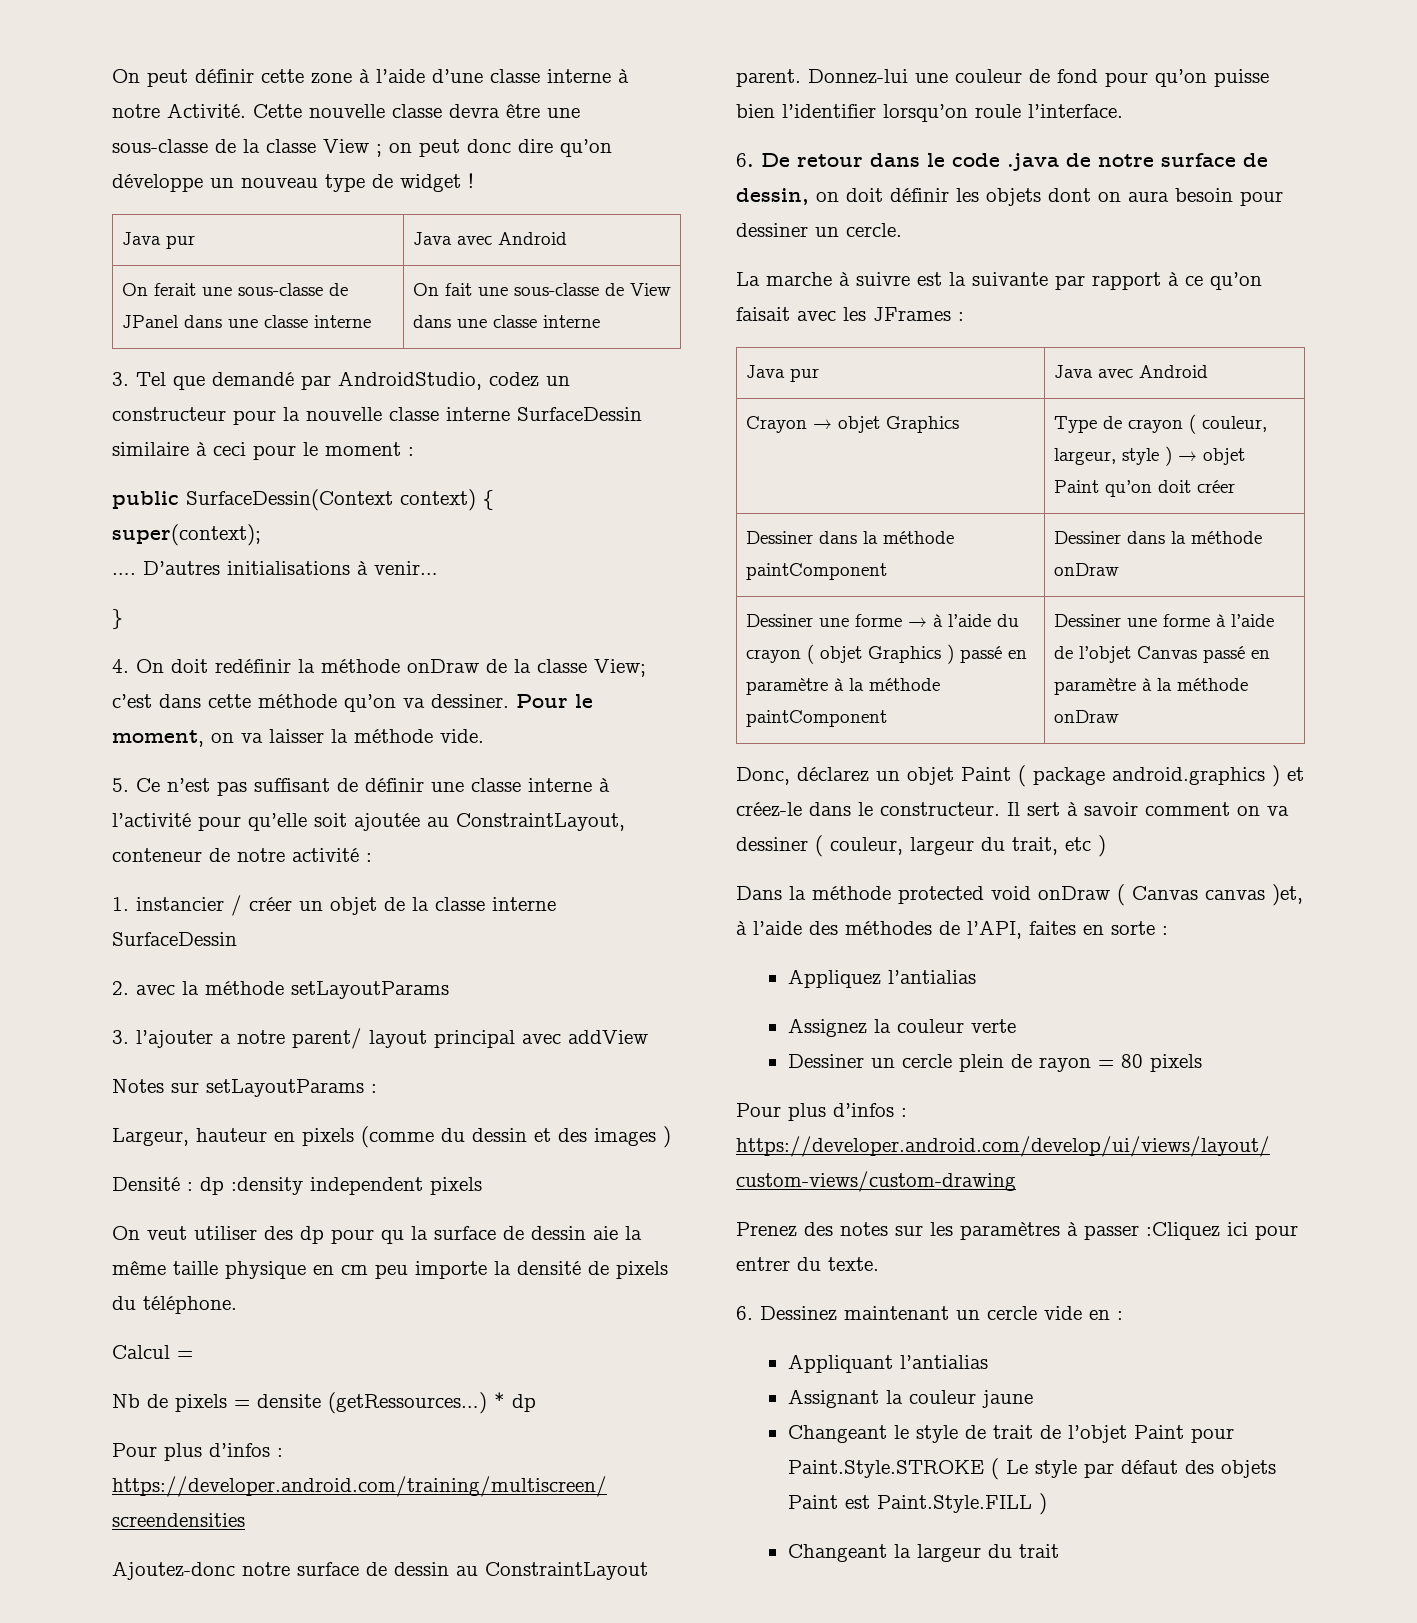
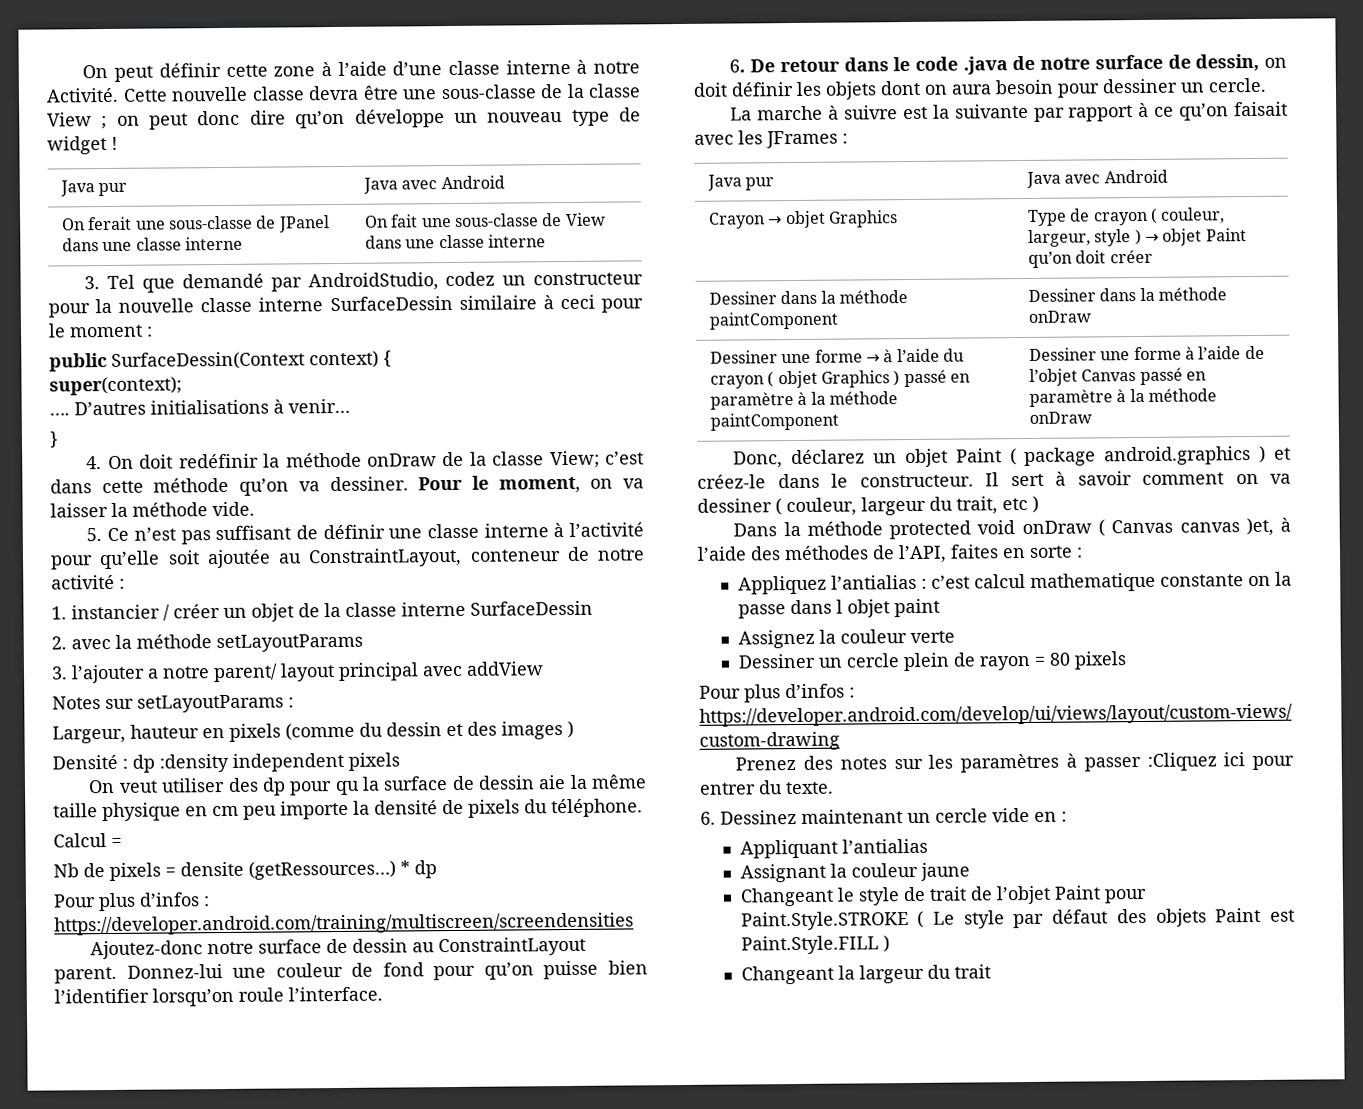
- Appliquez l’antialias
+ Appliquez l’antialias : c’est calcul mathematique constante on la passe dans l objet paint

